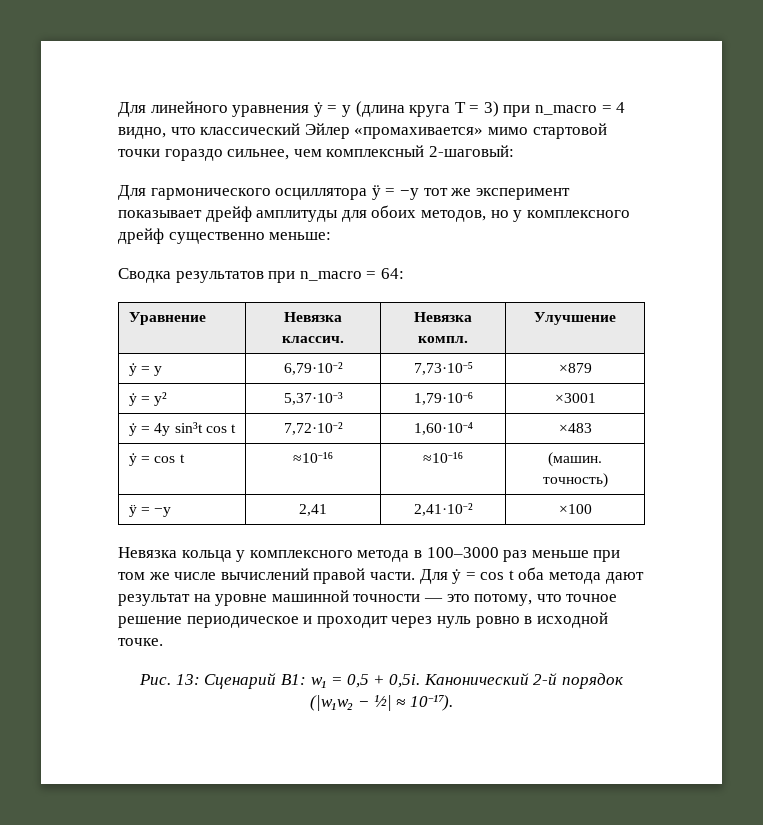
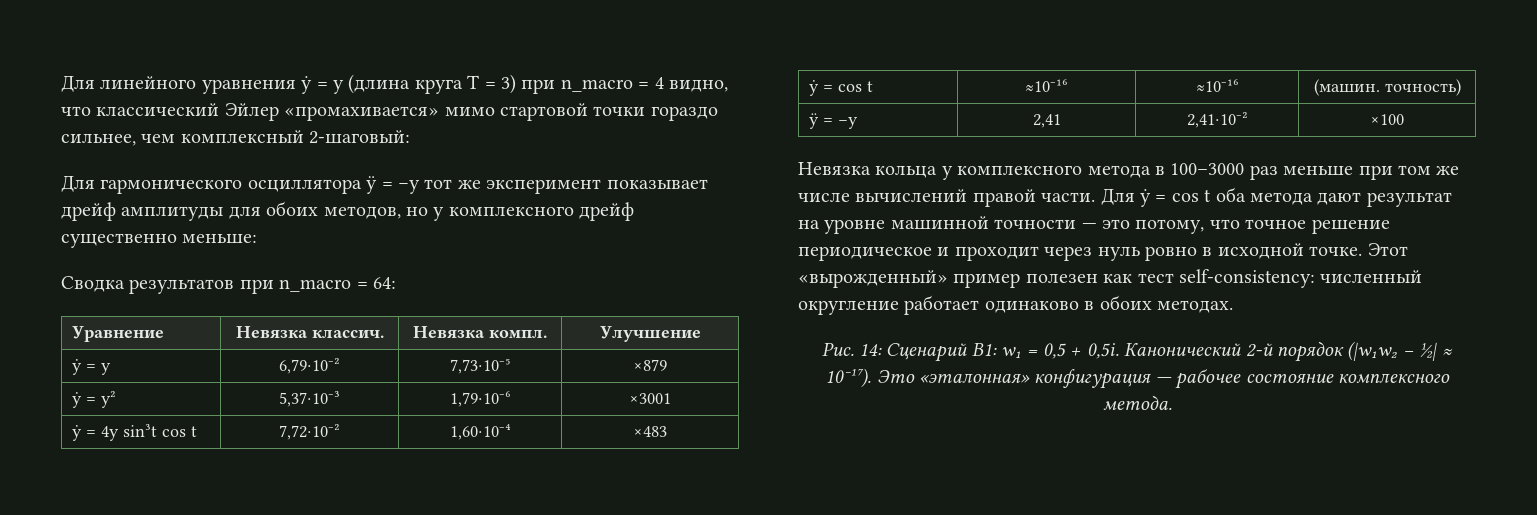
+ Этот «вырожденный» пример полезен как тест self-consistency: численный округление работает одинаково в обоих методах.
- Рис. 13: Сценарий B1: w₁ = 0,5 + 0,5i.
+ Рис. 14: Сценарий B1: w₁ = 0,5 + 0,5i.
+ Это «эталонная» конфигурация — рабочее состояние комплексного метода.

